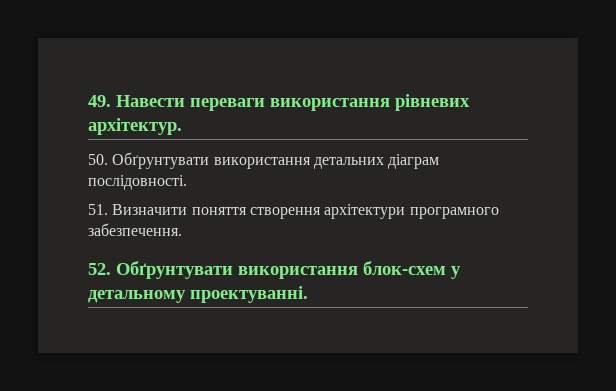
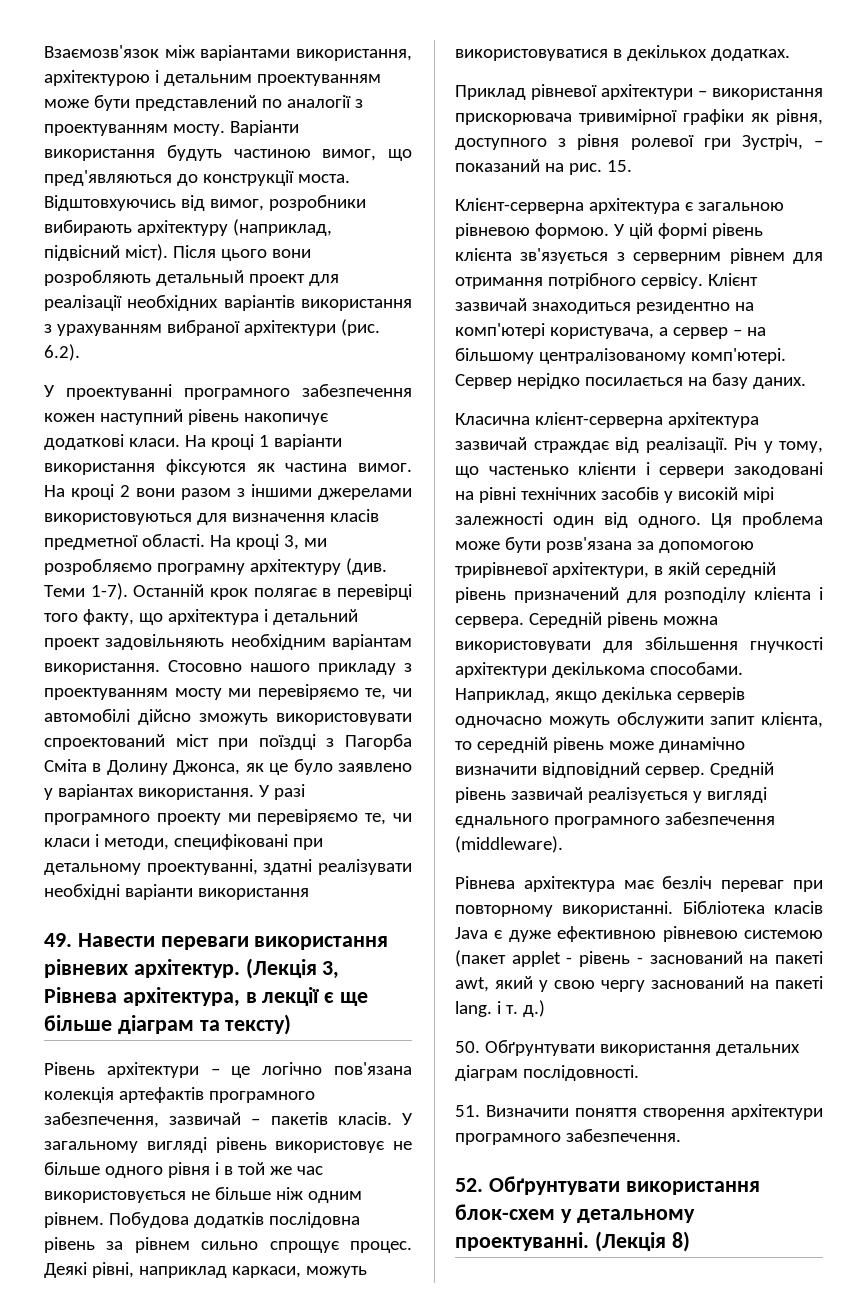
+ Взаємозв'язок між варіантами використання, архітектурою і детальним проектуванням може бути представлений по аналогії з проектуванням мосту. Варіанти використання будуть частиною вимог, що пред'являються до конструкції моста. Відштовхуючись від вимог, розробники вибирають архітектуру (наприклад, підвісний міст). Після цього вони розробляють детальный проект для реалізації необхідних варіантів використання з урахуванням вибраної архітектури (рис. 6.2).
+ У проектуванні програмного забезпечення кожен наступний рівень накопичує додаткові класи. На кроці 1 варіанти використання фіксуются як частина вимог. На кроці 2 вони разом з іншими джерелами використовуються для визначення класів предметної області. На кроці 3, ми розробляємо програмну архітектуру (див. Теми 1-7). Останній крок полягає в перевірці того факту, що архітектура і детальний проект задовільняють необхідним варіантам використання. Стосовно нашого прикладу з проектуванням мосту ми перевіряємо те, чи автомобілі дійсно зможуть використовувати спроектований міст при поїздці з Пагорба Сміта в Долину Джонса, як це було заявлено у варіантах використання. У разі програмного проекту ми перевіряємо те, чи класи і методи, специфіковані при детальному проектуванні, здатні реалізувати необхідні варіанти використання
+ (Лекція 3, Рівнева архітектура, в лекції є ще більше діаграм та тексту)
+ Рівень архітектури – це логічно пов'язана колекція артефактів програмного забезпечення, зазвичай – пакетів класів. У загальному вигляді рівень використовує не більше одного рівня і в той же час використовується не більше ніж одним рівнем. Побудова додатків послідовна рівень за рівнем сильно спрощує процес. Деякі рівні, наприклад каркаси, можуть використовуватися в декількох додатках.
+ Приклад рівневої архітектури – використання прискорювача тривимірної графіки як рівня, доступного з рівня ролевої гри Зустріч, – показаний на рис. 15.
+ Клієнт-серверна архітектура є загальною рівневою формою. У цій формі рівень клієнта зв'язується з серверним рівнем для отримання потрібного сервісу. Клієнт зазвичай знаходиться резидентно на комп'ютері користувача, а сервер – на більшому централізованому комп'ютері. Сервер нерідко посилається на базу даних.
+ Класична клієнт-серверна архітектура зазвичай страждає від реалізації. Річ у тому, що частенько клієнти і сервери закодовані на рівні технічних засобів у високій мірі залежності один від одного. Ця проблема може бути розв'язана за допомогою трирівневої архітектури, в якій середній рівень призначений для розподілу клієнта і сервера. Середній рівень можна використовувати для збільшення гнучкості архітектури декількома способами. Наприклад, якщо декілька серверів одночасно можуть обслужити запит клієнта, то середній рівень може динамічно визначити відповідний сервер. Средній рівень зазвичай реалізується у вигляді єднального програмного забезпечення (middleware).
+ Рівнева архітектура має безліч переваг при повторному використанні. Бібліотека класів Java є дуже ефективною рівневою системою (пакет applet - рівень - заснований на пакеті awt, який у свою чергу заснований на пакеті lang. і т. д.)
+ (Лекція 8)

